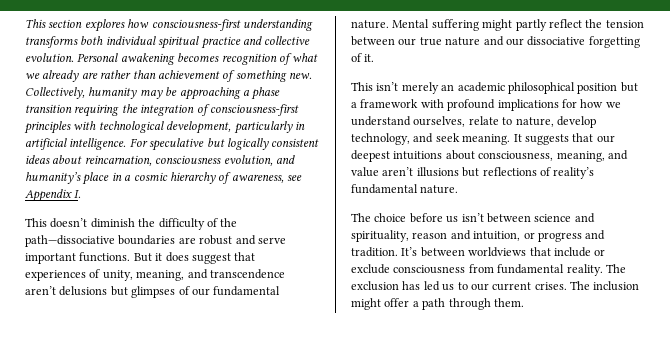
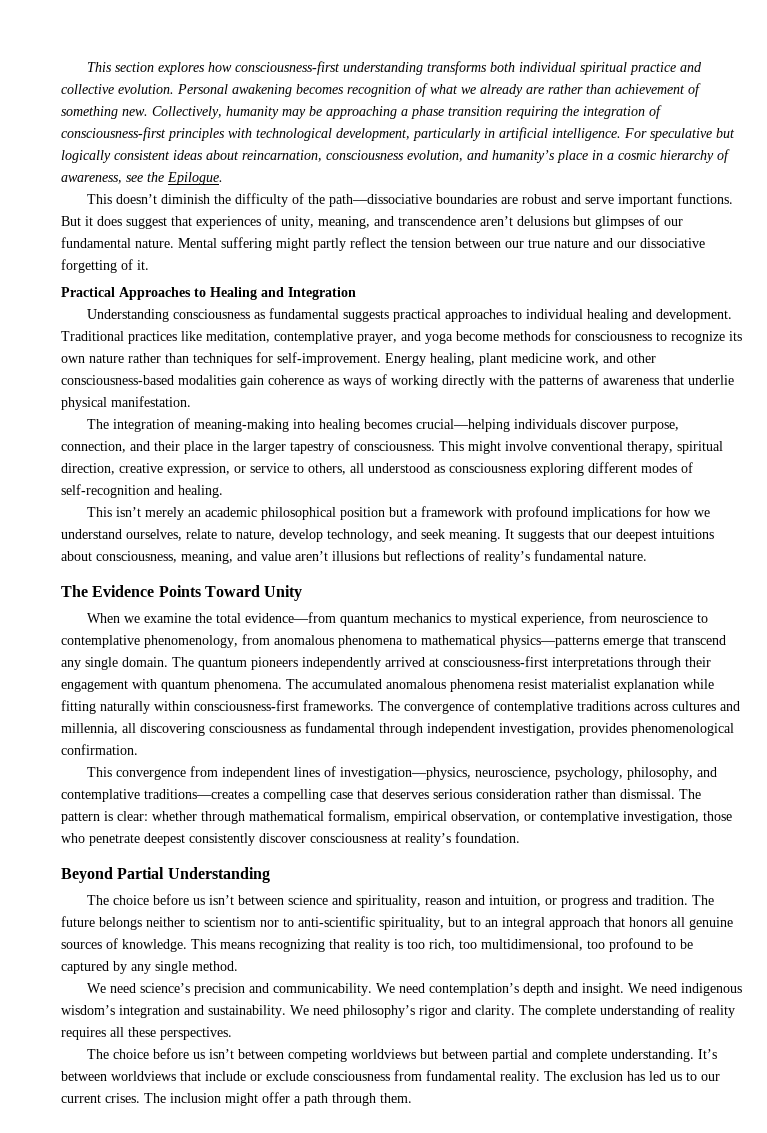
- For speculative but logically consistent ideas about reincarnation, consciousness evolution, and humanity’s place in a cosmic hierarchy of awareness, see Appendix I.
+ For speculative but logically consistent ideas about reincarnation, consciousness evolution, and humanity’s place in a cosmic hierarchy of awareness, see the Epilogue.
+ Practical Approaches to Healing and Integration
+ Understanding consciousness as fundamental suggests practical approaches to individual healing and development. Traditional practices like meditation, contemplative prayer, and yoga become methods for consciousness to recognize its own nature rather than techniques for self-improvement. Energy healing, plant medicine work, and other consciousness-based modalities gain coherence as ways of working directly with the patterns of awareness that underlie physical manifestation.
+ The integration of meaning-making into healing becomes crucial—helping individuals discover purpose, connection, and their place in the larger tapestry of consciousness. This might involve conventional therapy, spiritual direction, creative expression, or service to others, all understood as consciousness exploring different modes of self-recognition and healing.
+ The Evidence Points Toward Unity
+ When we examine the total evidence—from quantum mechanics to mystical experience, from neuroscience to contemplative phenomenology, from anomalous phenomena to mathematical physics—patterns emerge that transcend any single domain. The quantum pioneers independently arrived at consciousness-first interpretations through their engagement with quantum phenomena. The accumulated anomalous phenomena resist materialist explanation while fitting naturally within consciousness-first frameworks. The convergence of contemplative traditions across cultures and millennia, all discovering consciousness as fundamental through independent investigation, provides phenomenological confirmation.
+ This convergence from independent lines of investigation—physics, neuroscience, psychology, philosophy, and contemplative traditions—creates a compelling case that deserves serious consideration rather than dismissal. The pattern is clear: whether through mathematical formalism, empirical observation, or contemplative investigation, those who penetrate deepest consistently discover consciousness at reality’s foundation.
+ Beyond Partial Understanding
+ The future belongs neither to scientism nor to anti-scientific spirituality, but to an integral approach that honors all genuine sources of knowledge. This means recognizing that reality is too rich, too multidimensional, too profound to be captured by any single method.
+ We need science’s precision and communicability. We need contemplation’s depth and insight. We need indigenous wisdom’s integration and sustainability. We need philosophy’s rigor and clarity. The complete understanding of reality requires all these perspectives.
+ The choice before us isn’t between competing worldviews but between partial and complete understanding.

